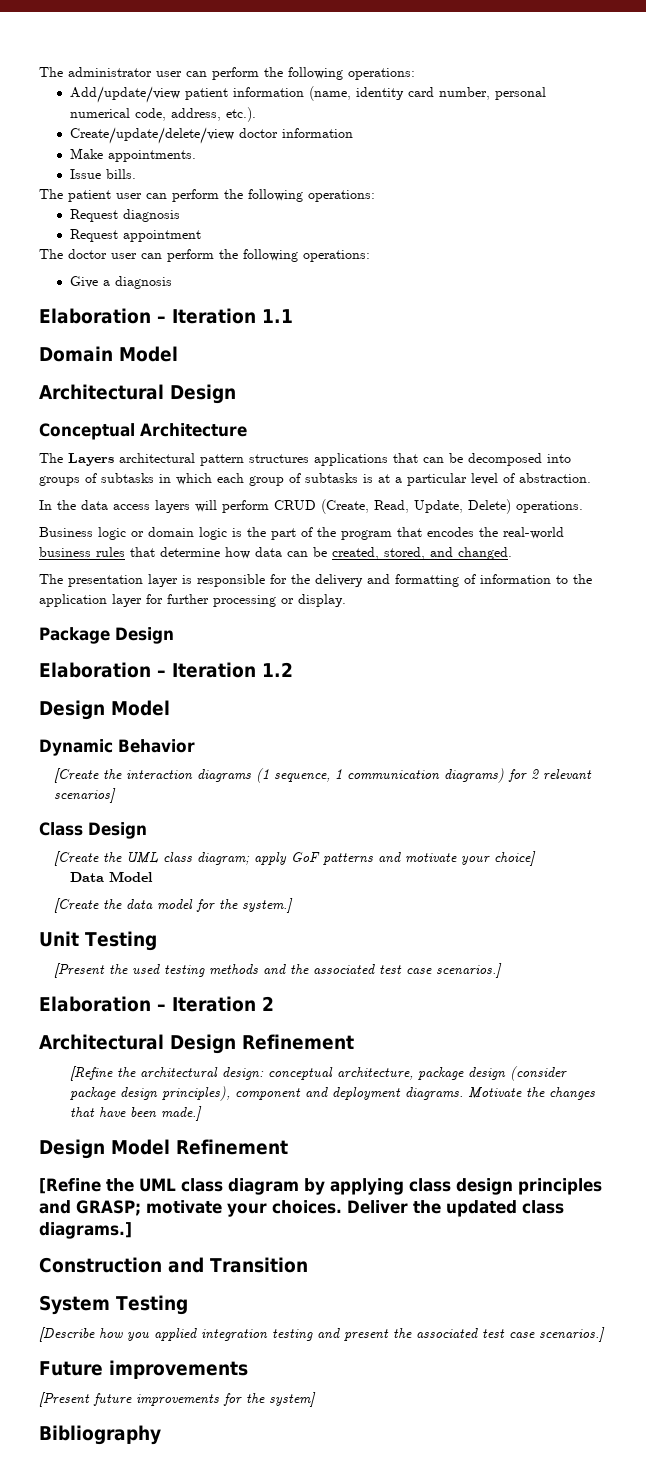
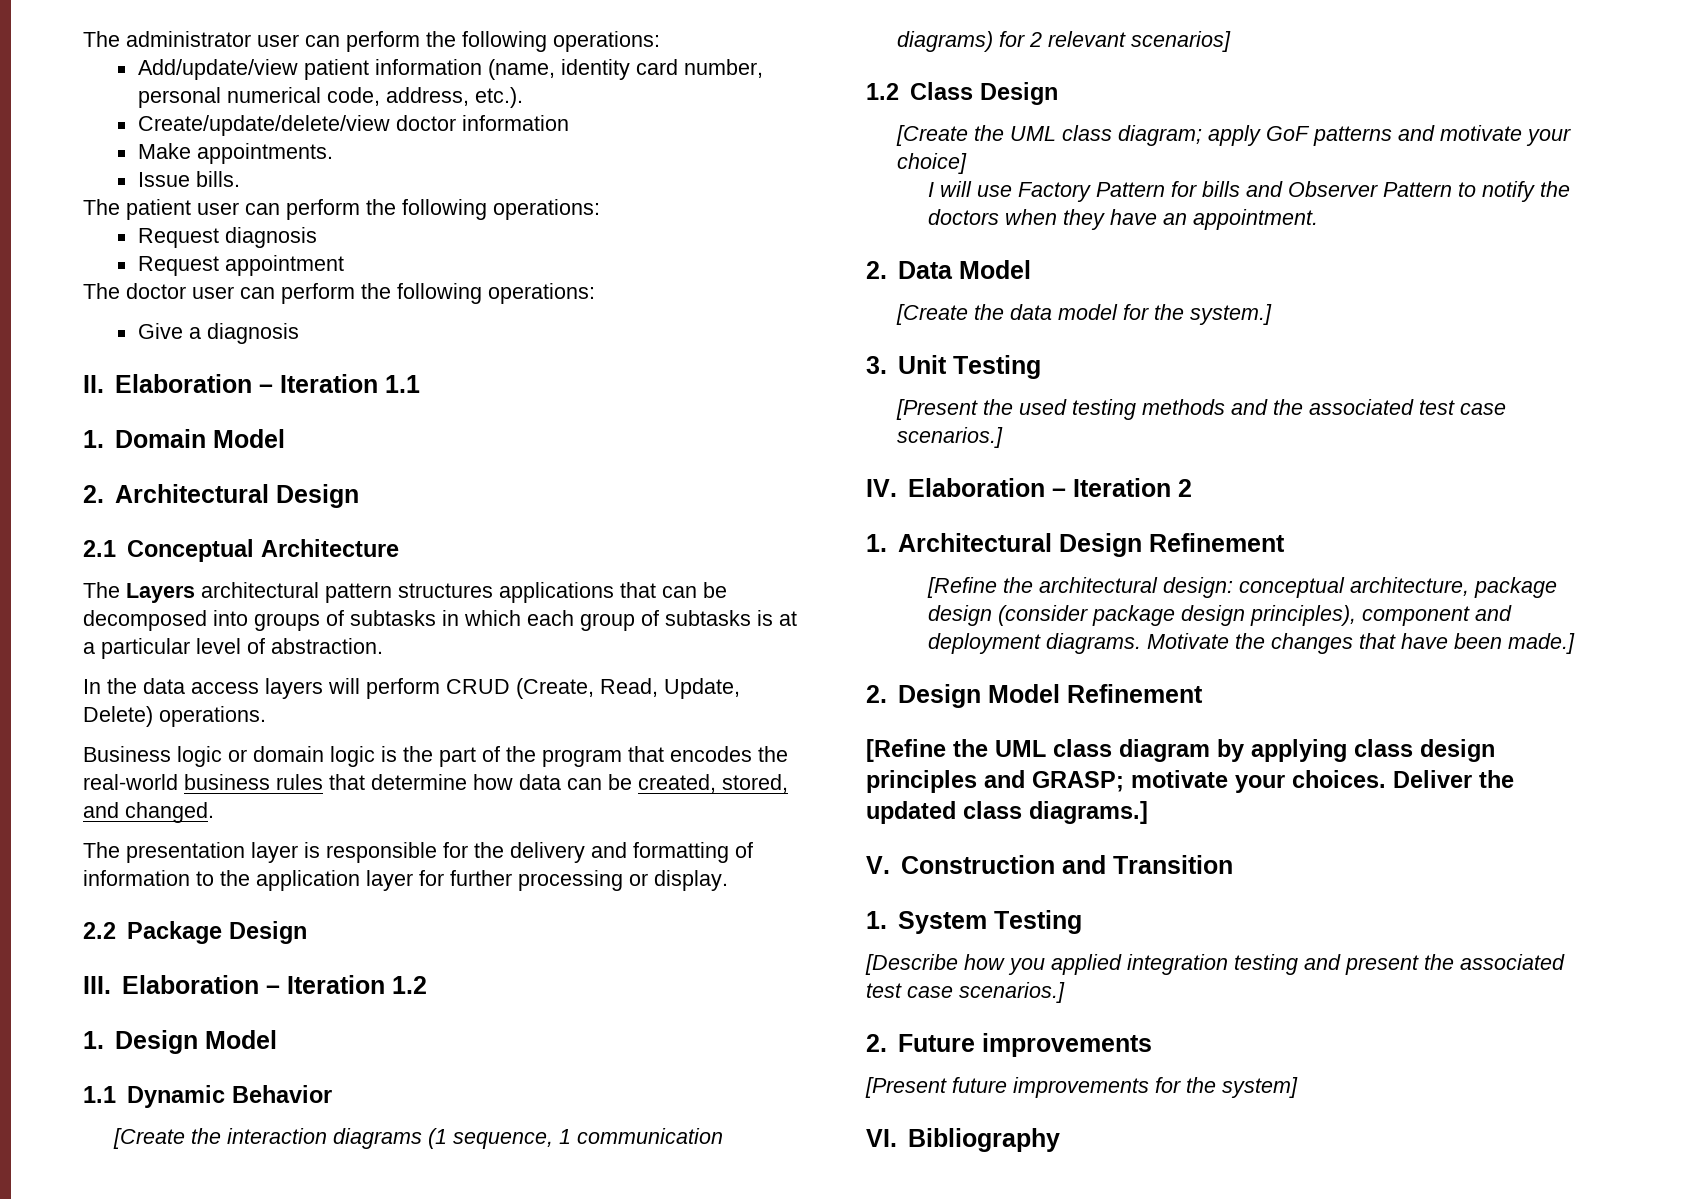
- Elaboration – Iteration 1.1
+ II. Elaboration – Iteration 1.1
- Domain Model
- Architectural Design
+ 1. Domain Model
+ 2. Architectural Design
- Conceptual Architecture
+ 2.1 Conceptual Architecture
- Package Design
+ 2.2 Package Design
- Elaboration – Iteration 1.2
- Design Model
+ III. Elaboration – Iteration 1.2
+ 1. Design Model
- Dynamic Behavior
+ 1.1 Dynamic Behavior
- Class Design
+ 1.2 Class Design
- Data Model
+ I will use Factory Pattern for bills and Observer Pattern to notify the doctors when they have an appointment.
+ 2. Data Model
- Unit Testing
+ 3. Unit Testing
- Elaboration – Iteration 2
+ IV. Elaboration – Iteration 2
- Architectural Design Refinement
+ 1. Architectural Design Refinement
- Design Model Refinement
+ 2. Design Model Refinement
- Construction and Transition
+ V. Construction and Transition
- System Testing
+ 1. System Testing
- Future improvements
+ 2. Future improvements
- Bibliography
+ VI. Bibliography

